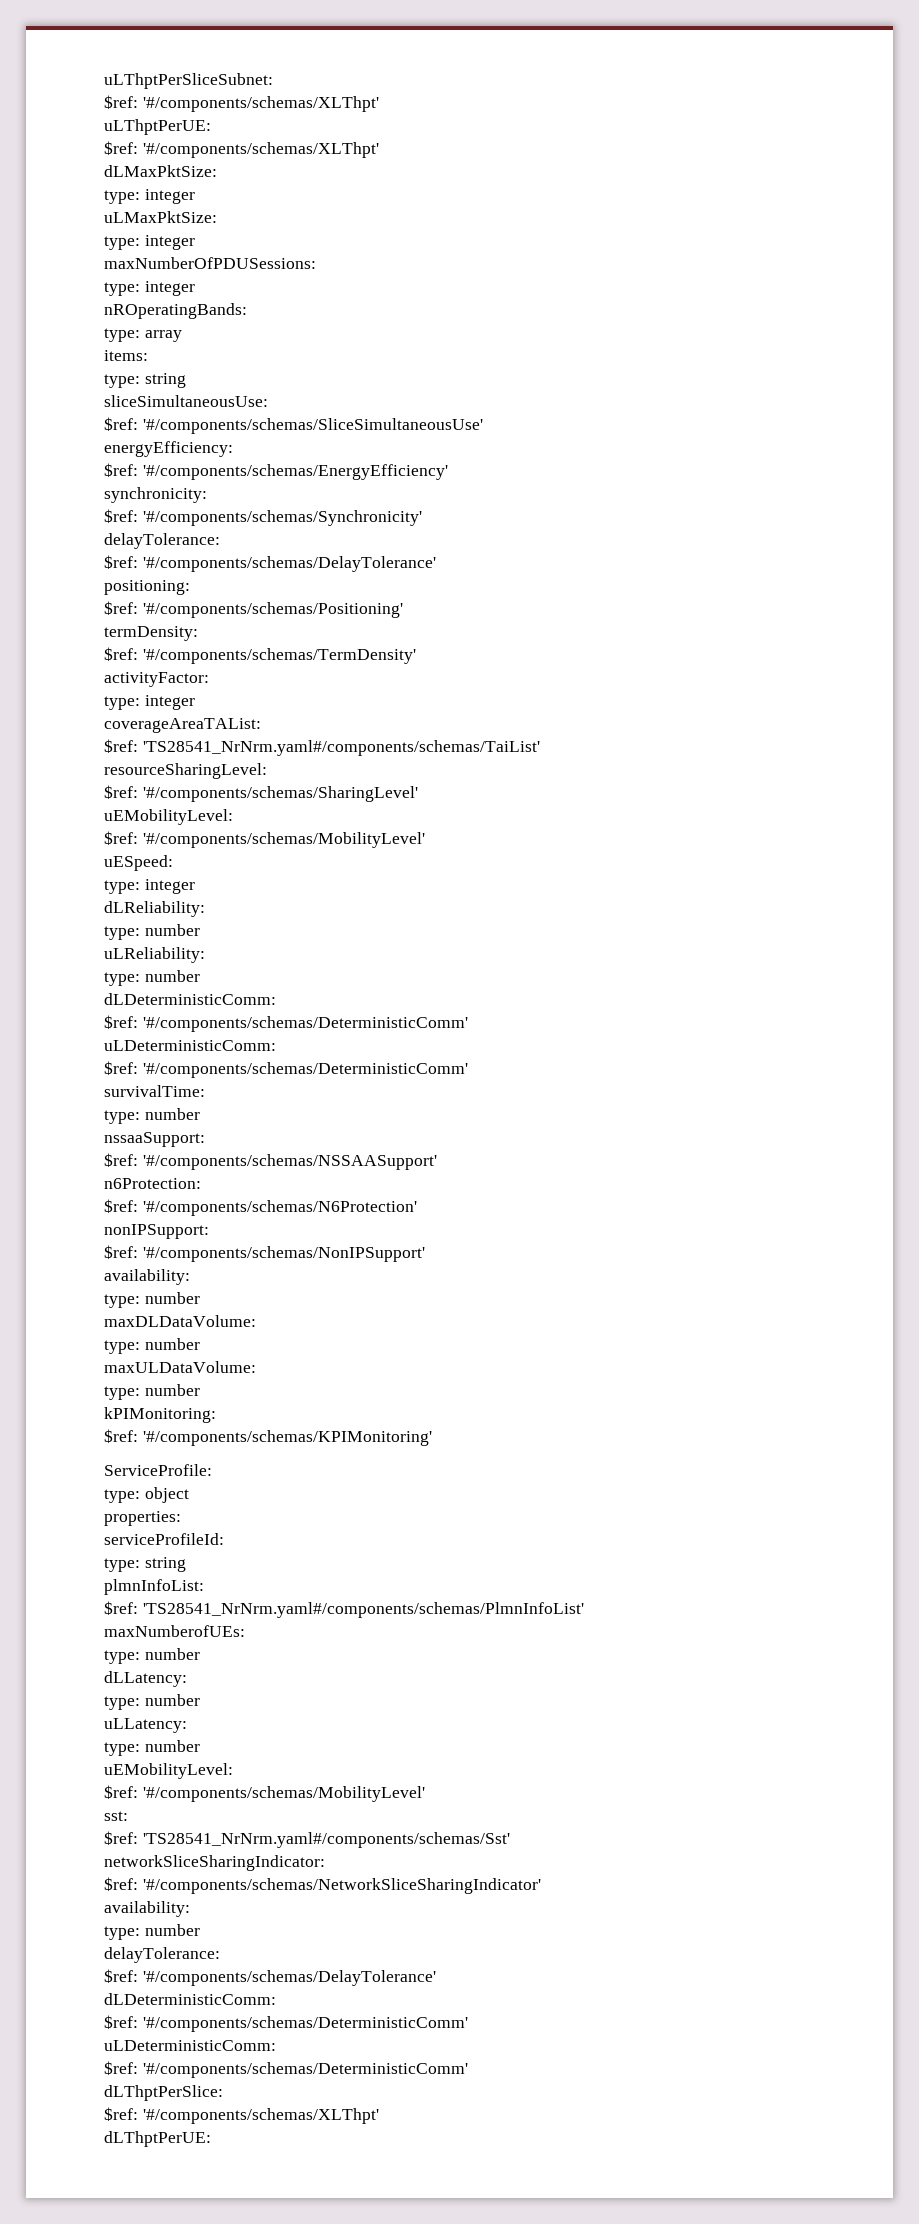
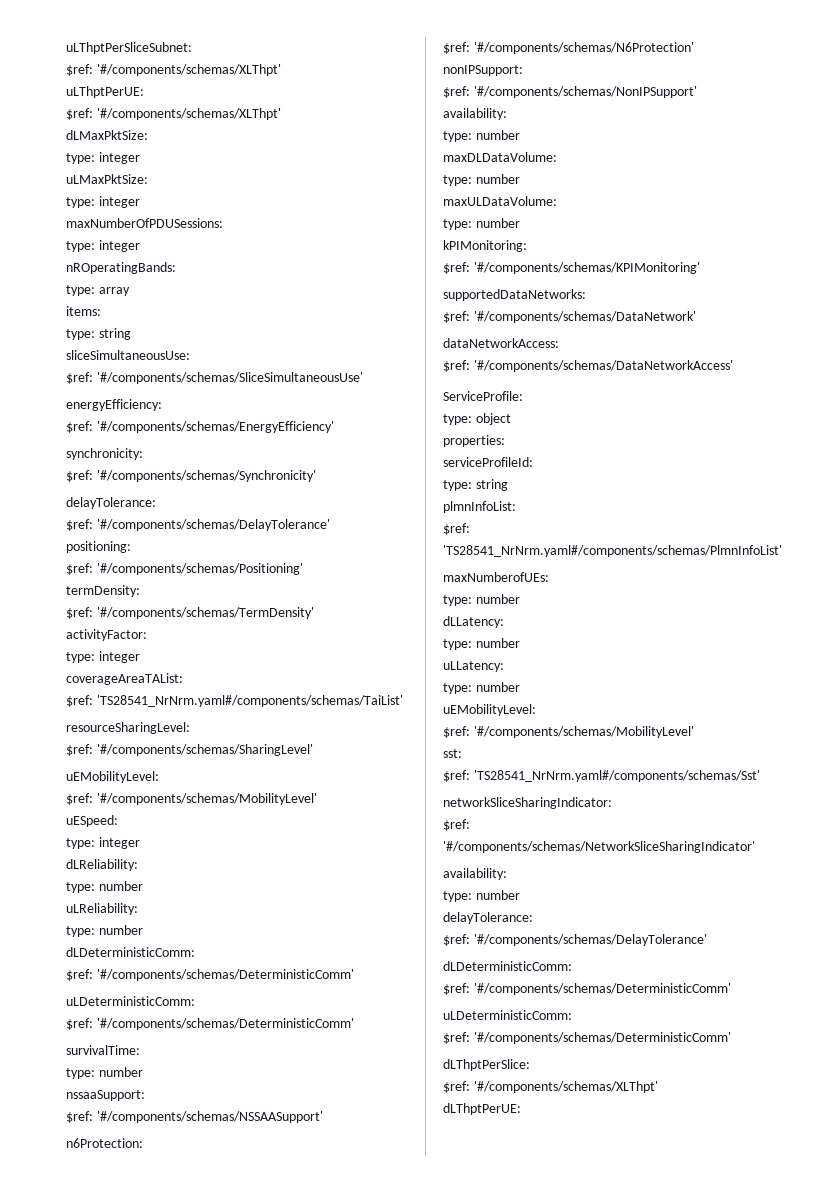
+ supportedDataNetworks:
+ $ref: '#/components/schemas/DataNetwork'
+ dataNetworkAccess:
+ $ref: '#/components/schemas/DataNetworkAccess'

